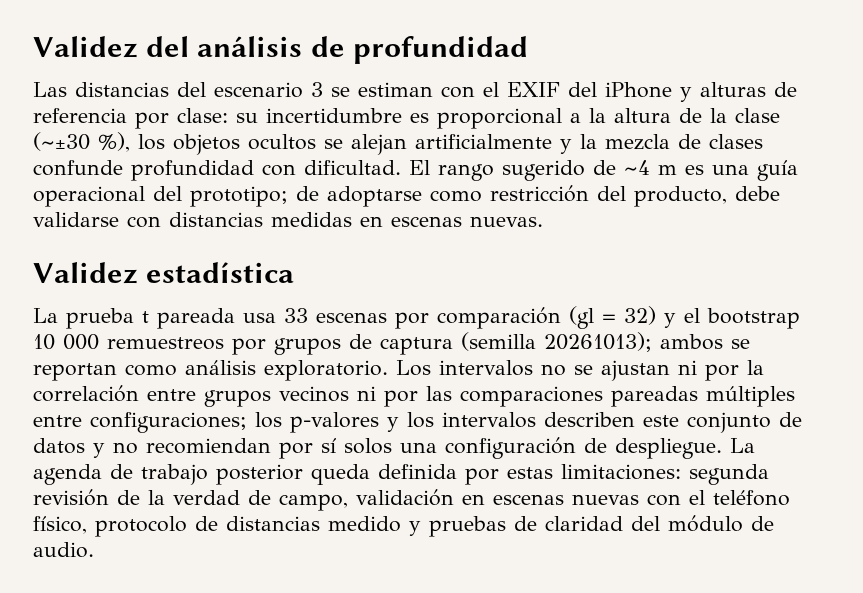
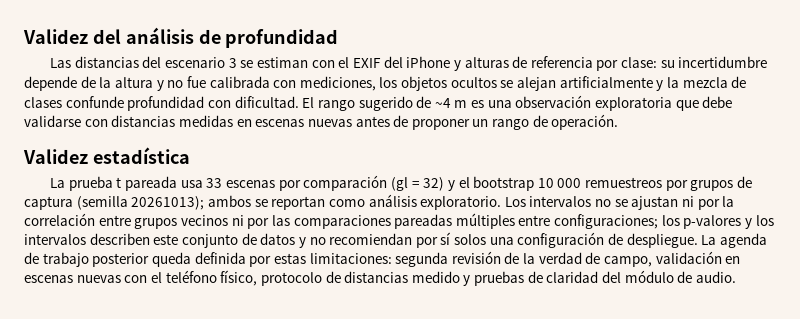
- Las distancias del escenario 3 se estiman con el EXIF del iPhone y alturas de referencia por clase: su incertidumbre es proporcional a la altura de la clase (~±30 %), los objetos ocultos se alejan artificialmente y la mezcla de clases confunde profundidad con dificultad.
+ Las distancias del escenario 3 se estiman con el EXIF del iPhone y alturas de referencia por clase: su incertidumbre depende de la altura y no fue calibrada con mediciones, los objetos ocultos se alejan artificialmente y la mezcla de clases confunde profundidad con dificultad.
- El rango sugerido de ~4 m es una guía operacional del prototipo; de adoptarse como restricción del producto, debe validarse con distancias medidas en escenas nuevas.
+ El rango sugerido de ~4 m es una observación exploratoria que debe validarse con distancias medidas en escenas nuevas antes de proponer un rango de operación.

